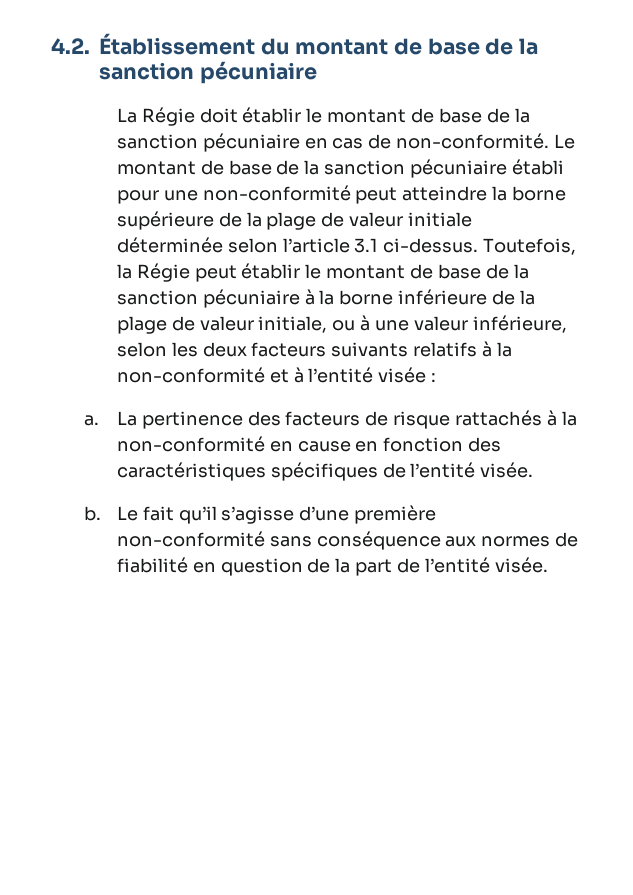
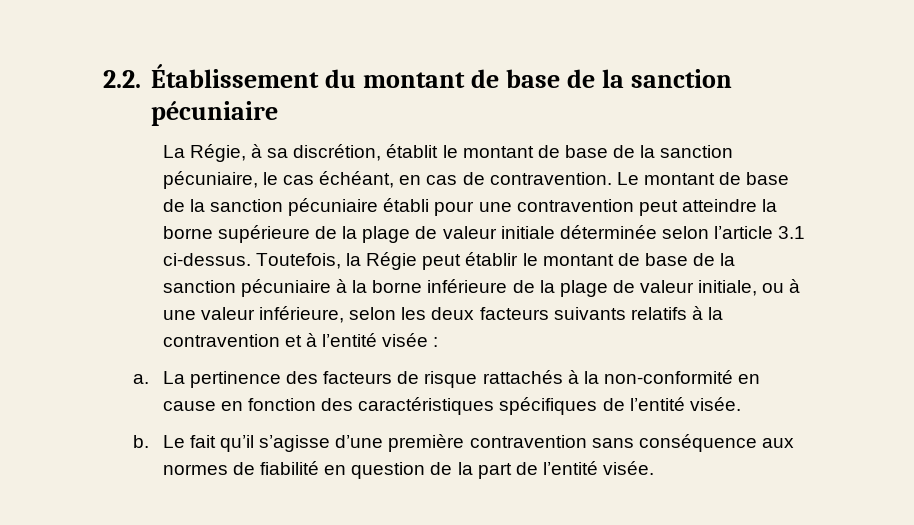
- 4.2. Établissement du montant de base de la sanction pécuniaire
+ 2.2. Établissement du montant de base de la sanction pécuniaire
- La Régie doit établir le montant de base de la sanction pécuniaire en cas de non-conformité.
+ La Régie, à sa discrétion, établit le montant de base de la sanction pécuniaire, le cas échéant, en cas de contravention.
- Le montant de base de la sanction pécuniaire établi pour une non-conformité peut atteindre la borne supérieure de la plage de valeur initiale déterminée selon l’article 3.1 ci-dessus.
+ Le montant de base de la sanction pécuniaire établi pour une contravention peut atteindre la borne supérieure de la plage de valeur initiale déterminée selon l’article 3.1 ci-dessus.
- Toutefois, la Régie peut établir le montant de base de la sanction pécuniaire à la borne inférieure de la plage de valeur initiale, ou à une valeur inférieure, selon les deux facteurs suivants relatifs à la non-conformité et à l’entité visée :
+ Toutefois, la Régie peut établir le montant de base de la sanction pécuniaire à la borne inférieure de la plage de valeur initiale, ou à une valeur inférieure, selon les deux facteurs suivants relatifs à la contravention et à l’entité visée :
- Le fait qu’il s’agisse d’une première non-conformité sans conséquence aux normes de fiabilité en question de la part de l’entité visée.
+ Le fait qu’il s’agisse d’une première contravention sans conséquence aux normes de fiabilité en question de la part de l’entité visée.

